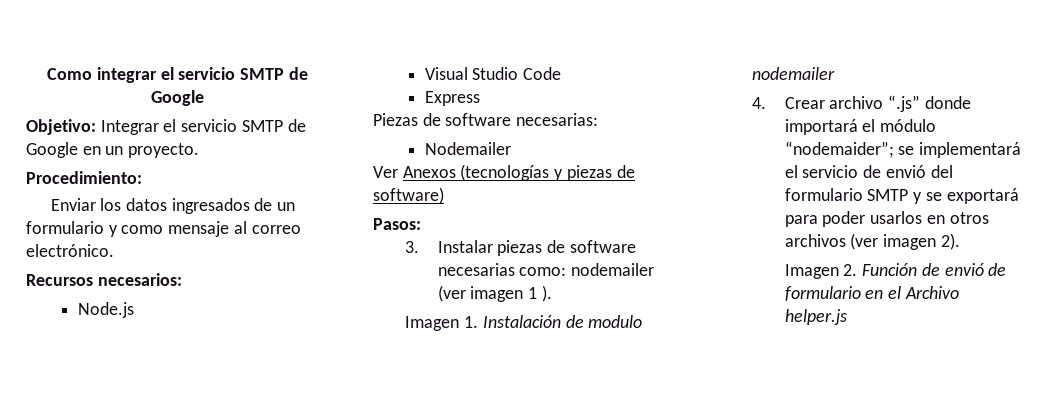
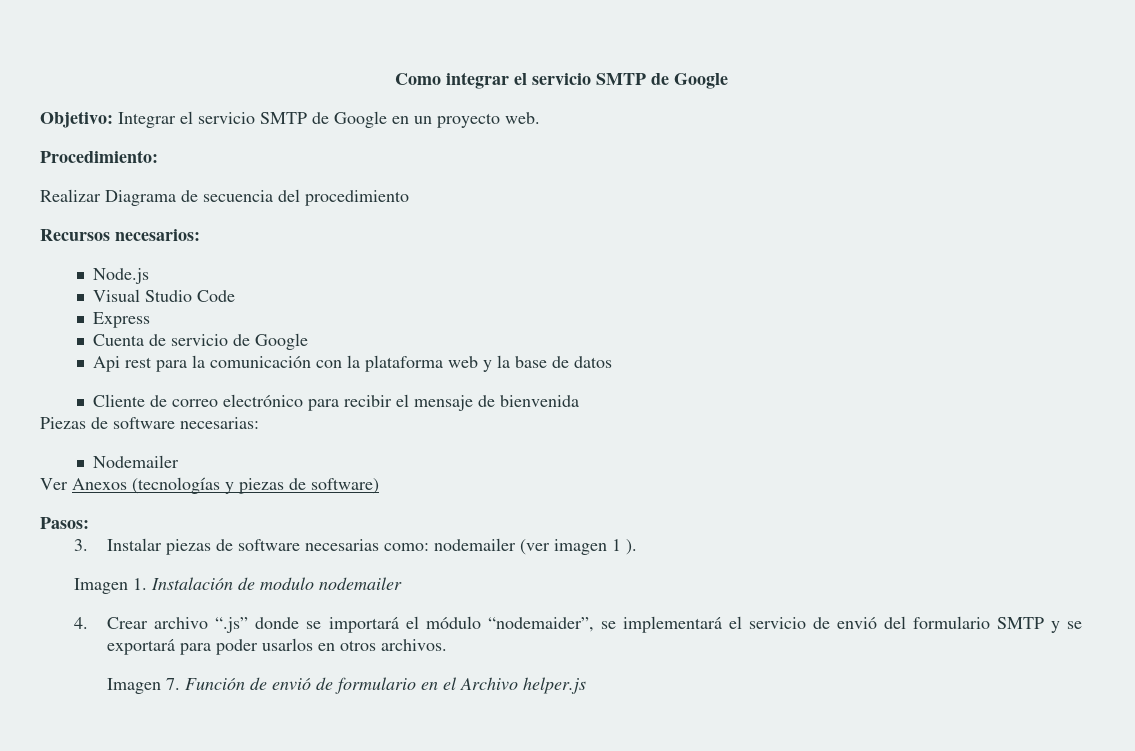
- Objetivo: Integrar el servicio SMTP de Google en un proyecto.
+ Objetivo: Integrar el servicio SMTP de Google en un proyecto web.
- Enviar los datos ingresados de un formulario y como mensaje al correo electrónico.
+ Realizar Diagrama de secuencia del procedimiento
+ Cuenta de servicio de Google
+ Api rest para la comunicación con la plataforma web y la base de datos
+ Cliente de correo electrónico para recibir el mensaje de bienvenida
- 4. Crear archivo “.js” donde importará el módulo “nodemaider”; se implementará el servicio de envió del formulario SMTP y se exportará para poder usarlos en otros archivos (ver imagen 2).
- Imagen 2. Función de envió de formulario en el Archivo helper.js
+ 4. Crear archivo “.js” donde se importará el módulo “nodemaider”, se implementará el servicio de envió del formulario SMTP y se exportará para poder usarlos en otros archivos.
+ Imagen 7. Función de envió de formulario en el Archivo helper.js

